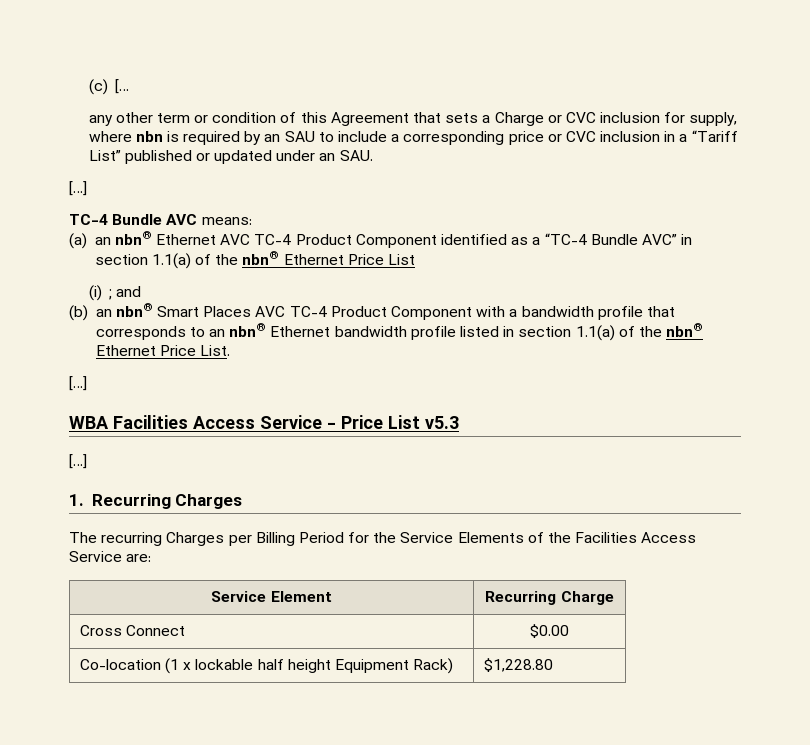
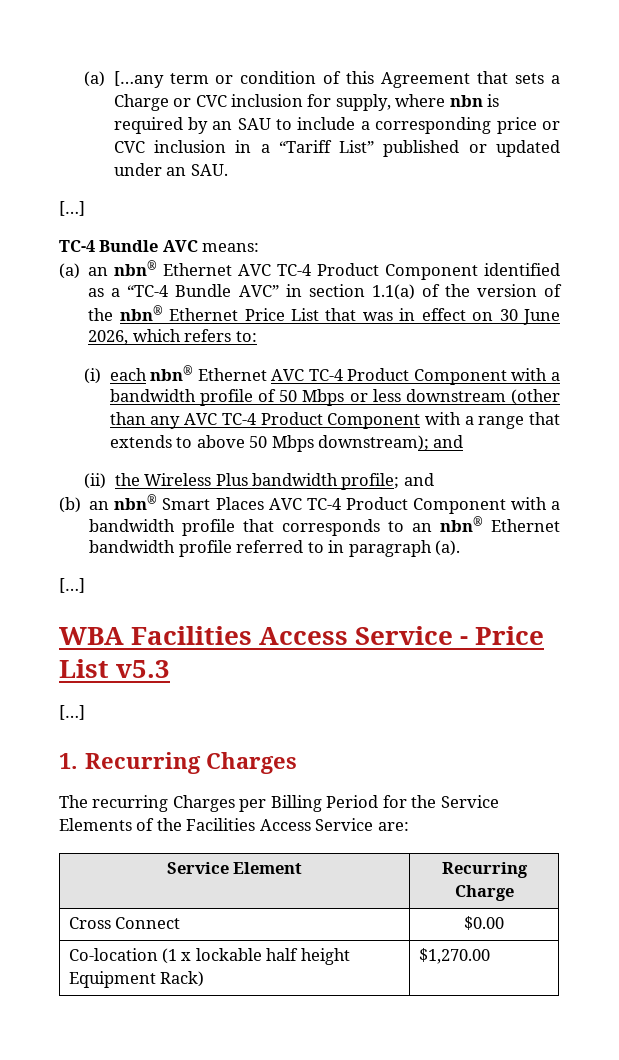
- (c) […
- any other term or condition of this Agreement that sets a Charge or CVC inclusion for supply, where nbn is required by an SAU to include a corresponding price or CVC inclusion in a “Tariff List” published or updated under an SAU.
+ (a) […any term or condition of this Agreement that sets a Charge or CVC inclusion for supply, where nbn is required by an SAU to include a corresponding price or CVC inclusion in a “Tariff List” published or updated under an SAU.
- (a) an nbn® Ethernet AVC TC-4 Product Component identified as a “TC-4 Bundle AVC” in section 1.1(a) of the nbn® Ethernet Price List
- (i) ; and
+ (a) an nbn® Ethernet AVC TC-4 Product Component identified as a “TC-4 Bundle AVC” in section 1.1(a) of the version of the nbn® Ethernet Price List that was in effect on 30 June 2026, which refers to:
+ (i) each nbn® Ethernet AVC TC-4 Product Component with a bandwidth profile of 50 Mbps or less downstream (other than any AVC TC-4 Product Component with a range that extends to above 50 Mbps downstream); and
+ (ii) the Wireless Plus bandwidth profile; and
- (b) an nbn® Smart Places AVC TC-4 Product Component with a bandwidth profile that corresponds to an nbn® Ethernet bandwidth profile listed in section 1.1(a) of the nbn® Ethernet Price List.
+ (b) an nbn® Smart Places AVC TC-4 Product Component with a bandwidth profile that corresponds to an nbn® Ethernet bandwidth profile referred to in paragraph (a).
- Co-location (1 x lockable half height Equipment Rack) | $1,228.80
+ Co-location (1 x lockable half height Equipment Rack) | $1,270.00

